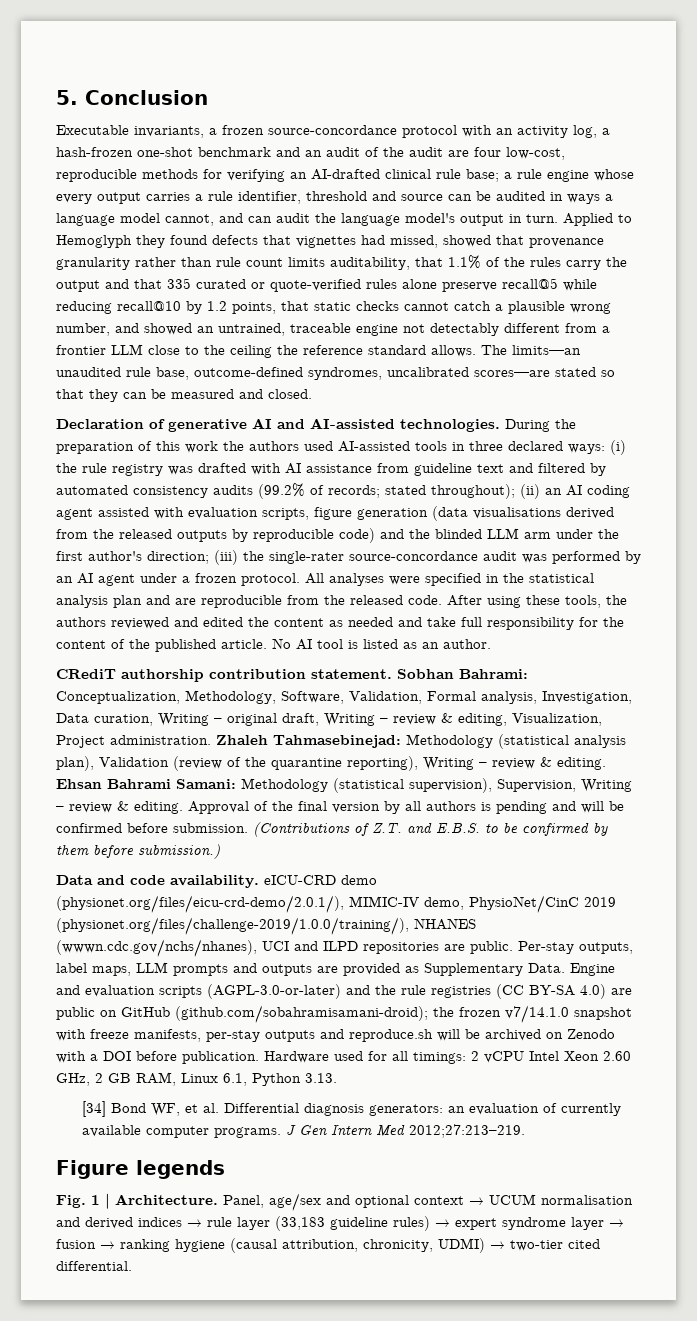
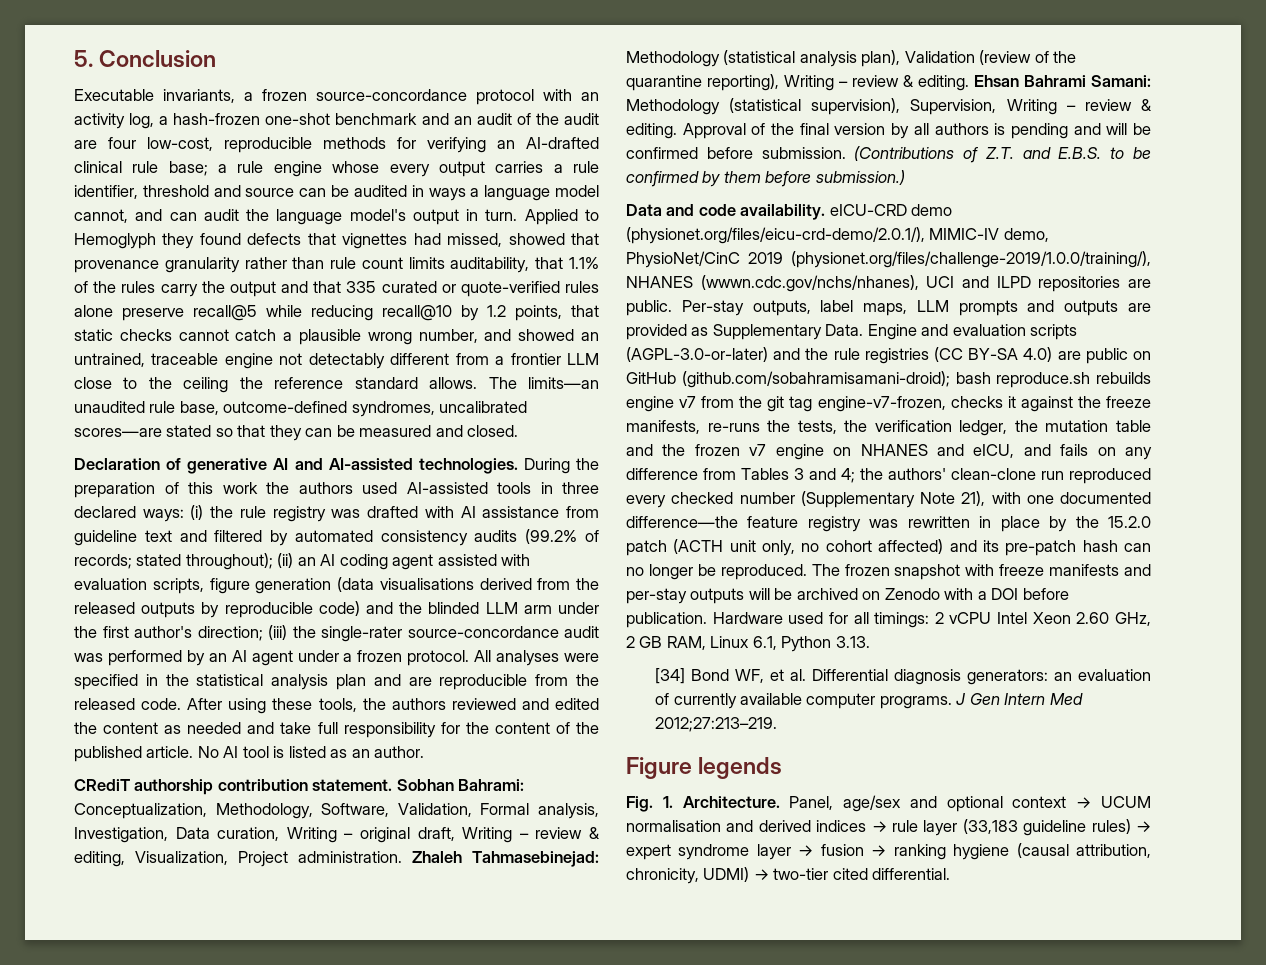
- Engine and evaluation scripts (AGPL-3.0-or-later) and the rule registries (CC BY-SA 4.0) are public on GitHub (github.com/sobahramisamani-droid); the frozen v7/14.1.0 snapshot with freeze manifests, per-stay outputs and reproduce.sh will be archived on Zenodo with a DOI before publication.
+ Engine and evaluation scripts (AGPL-3.0-or-later) and the rule registries (CC BY-SA 4.0) are public on GitHub (github.com/sobahramisamani-droid); bash reproduce.sh rebuilds engine v7 from the git tag engine-v7-frozen, checks it against the freeze manifests, re-runs the tests, the verification ledger, the mutation table and the frozen v7 engine on NHANES and eICU, and fails on any difference from Tables 3 and 4; the authors' clean-clone run reproduced every checked number (Supplementary Note 21), with one documented difference—the feature registry was rewritten in place by the 15.2.0 patch (ACTH unit only, no cohort affected) and its pre-patch hash can no longer be reproduced. The frozen snapshot with freeze manifests and per-stay outputs will be archived on Zenodo with a DOI before publication.
- Fig. 1 | Architecture.
+ Fig. 1. Architecture.

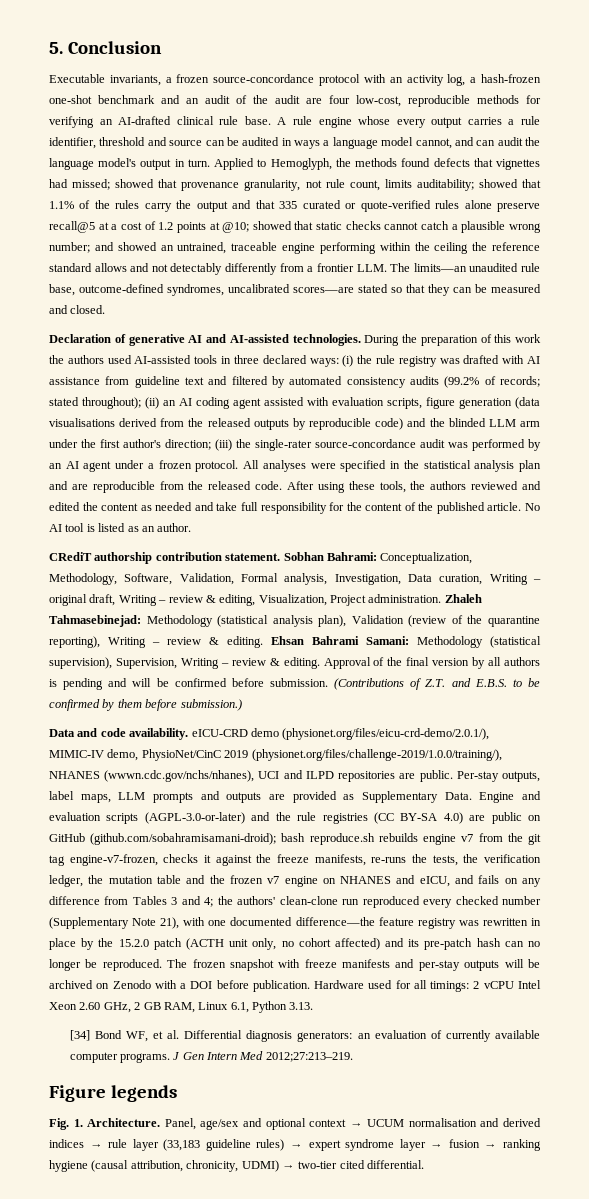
- Executable invariants, a frozen source-concordance protocol with an activity log, a hash-frozen one-shot benchmark and an audit of the audit are four low-cost, reproducible methods for verifying an AI-drafted clinical rule base; a rule engine whose every output carries a rule identifier, threshold and source can be audited in ways a language model cannot, and can audit the language model's output in turn.
+ Executable invariants, a frozen source-concordance protocol with an activity log, a hash-frozen one-shot benchmark and an audit of the audit are four low-cost, reproducible methods for verifying an AI-drafted clinical rule base. A rule engine whose every output carries a rule identifier, threshold and source can be audited in ways a language model cannot, and can audit the language model's output in turn.
- Applied to Hemoglyph they found defects that vignettes had missed, showed that provenance granularity rather than rule count limits auditability, that 1.1% of the rules carry the output and that 335 curated or quote-verified rules alone preserve recall@5 while reducing recall@10 by 1.2 points, that static checks cannot catch a plausible wrong number, and showed an untrained, traceable engine not detectably different from a frontier LLM close to the ceiling the reference standard allows. The limits—an unaudited rule base, outcome-defined syndromes, uncalibrated scores—are stated so that they can be measured and closed.
+ Applied to Hemoglyph, the methods found defects that vignettes had missed; showed that provenance granularity, not rule count, limits auditability; showed that 1.1% of the rules carry the output and that 335 curated or quote-verified rules alone preserve recall@5 at a cost of 1.2 points at @10; showed that static checks cannot catch a plausible wrong number; and showed an untrained, traceable engine performing within the ceiling the reference standard allows and not detectably differently from a frontier LLM. The limits—an unaudited rule base, outcome-defined syndromes, uncalibrated scores—are stated so that they can be measured and closed.

